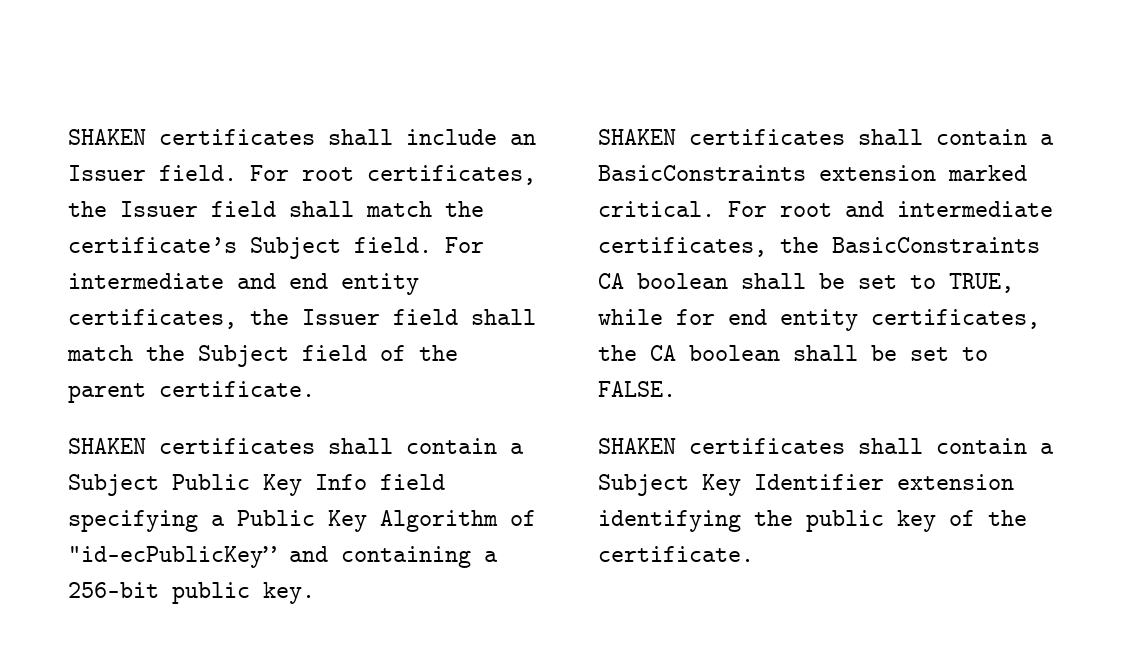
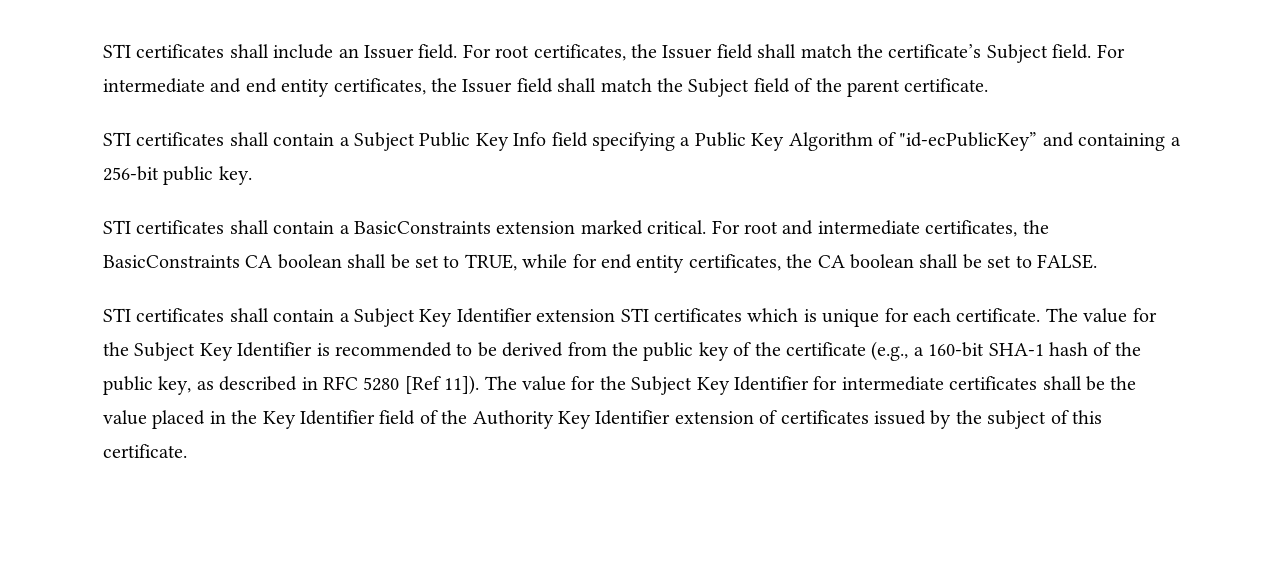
- SHAKEN certificates shall include an Issuer field.
+ STI certificates shall include an Issuer field.
- SHAKEN certificates shall contain a Subject Public Key Info field specifying a Public Key Algorithm of "id-ecPublicKey” and containing a 256-bit public key.
+ STI certificates shall contain a Subject Public Key Info field specifying a Public Key Algorithm of "id-ecPublicKey” and containing a 256-bit public key.
- SHAKEN certificates shall contain a BasicConstraints extension marked critical.
+ STI certificates shall contain a BasicConstraints extension marked critical.
- SHAKEN certificates shall contain a Subject Key Identifier extension identifying the public key of the certificate.
+ STI certificates shall contain a Subject Key Identifier extension STI certificates which is unique for each certificate. The value for the Subject Key Identifier is recommended to be derived from the public key of the certificate (e.g., a 160-bit SHA-1 hash of the public key, as described in RFC 5280 [Ref 11]). The value for the Subject Key Identifier for intermediate certificates shall be the value placed in the Key Identifier field of the Authority Key Identifier extension of certificates issued by the subject of this certificate.

